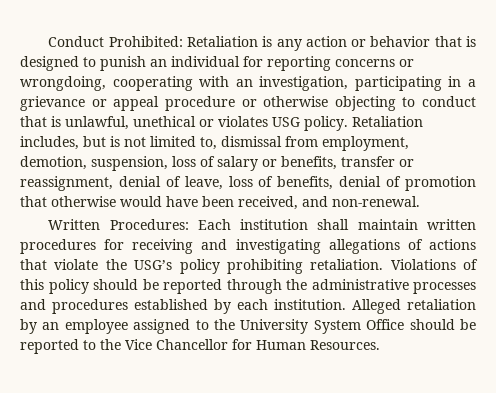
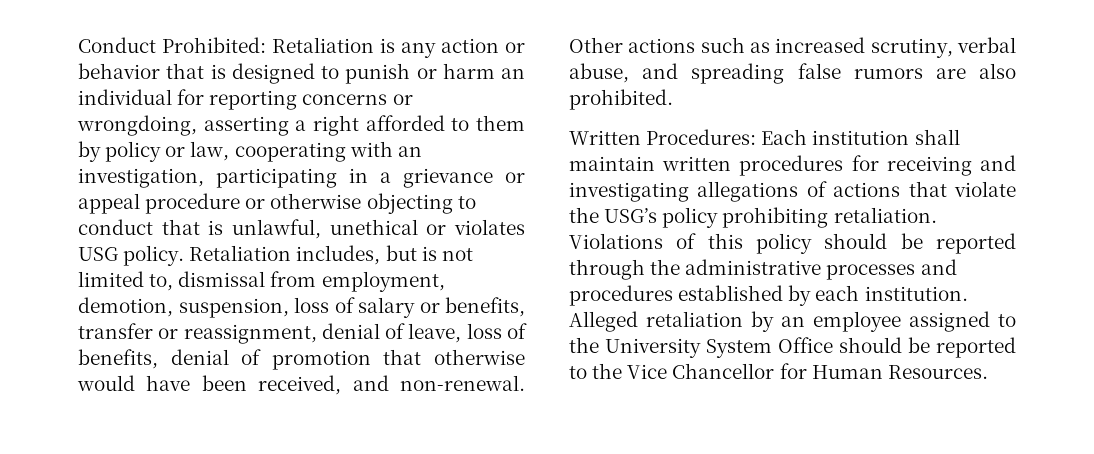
- Conduct Prohibited: Retaliation is any action or behavior that is designed to punish an individual for reporting concerns or wrongdoing, cooperating with an investigation, participating in a grievance or appeal procedure or otherwise objecting to conduct that is unlawful, unethical or violates USG policy.
+ Conduct Prohibited: Retaliation is any action or behavior that is designed to punish or harm an individual for reporting concerns or wrongdoing, asserting a right afforded to them by policy or law, cooperating with an investigation, participating in a grievance or appeal procedure or otherwise objecting to conduct that is unlawful, unethical or violates USG policy.
+ Other actions such as increased scrutiny, verbal abuse, and spreading false rumors are also prohibited.

